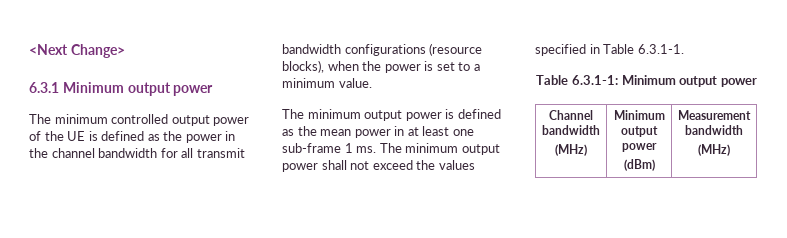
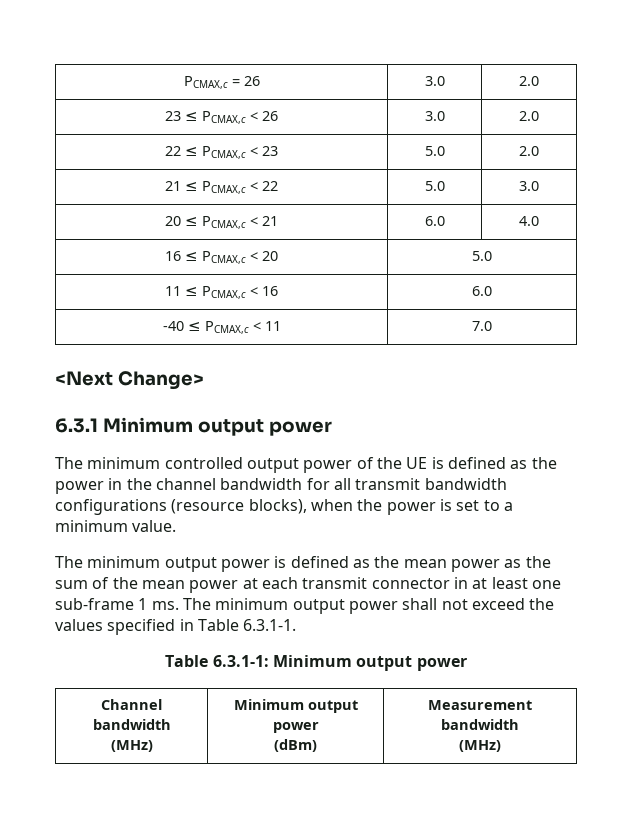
+ PCMAX,c = 26 | 3.0 | 2.0
+ 23 ≤ PCMAX,c < 26 | 3.0 | 2.0
+ 22 ≤ PCMAX,c < 23 | 5.0 | 2.0
+ 21 ≤ PCMAX,c < 22 | 5.0 | 3.0
+ 20 ≤ PCMAX,c < 21 | 6.0 | 4.0
+ 16 ≤ PCMAX,c < 20 | 5.0
+ 11 ≤ PCMAX,c < 16 | 6.0
+ -40 ≤ PCMAX,c < 11 | 7.0
- The minimum output power is defined as the mean power in at least one sub-frame 1 ms.
+ The minimum output power is defined as the mean power as the sum of the mean power at each transmit connector in at least one sub-frame 1 ms.

